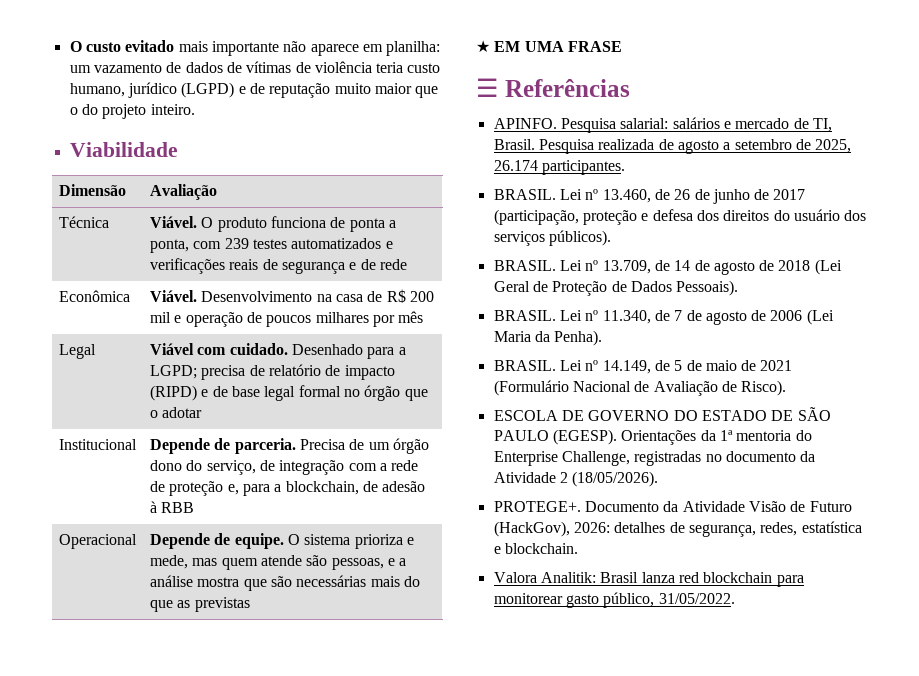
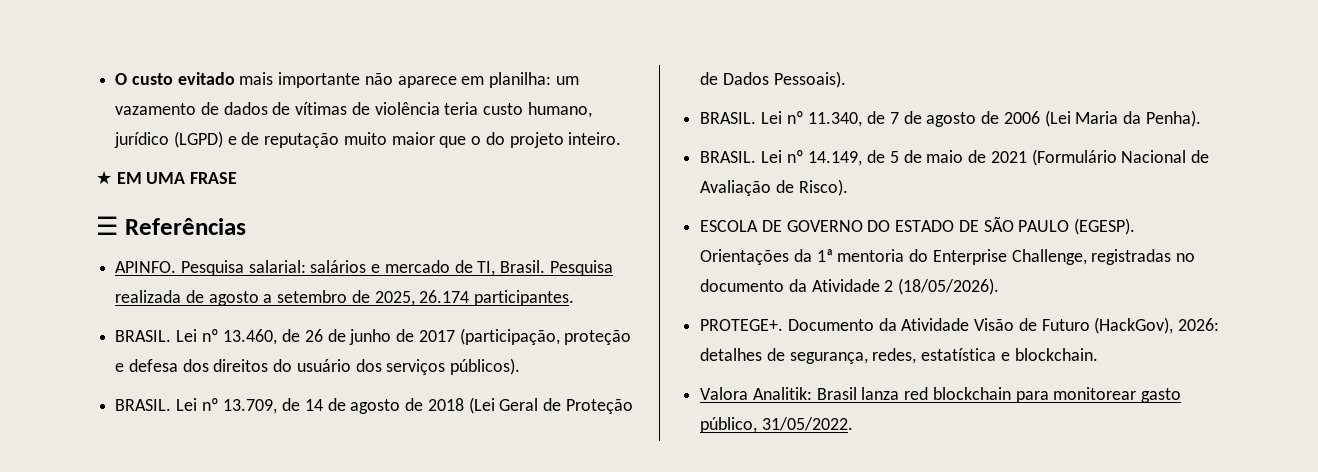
- Viabilidade
- Dimensão | Avaliação
- Técnica | Viável. O produto funciona de ponta a ponta, com 239 testes automatizados e verificações reais de segurança e de rede
- Econômica | Viável. Desenvolvimento na casa de R$ 200 mil e operação de poucos milhares por mês
- Legal | Viável com cuidado. Desenhado para a LGPD; precisa de relatório de impacto (RIPD) e de base legal formal no órgão que o adotar
- Institucional | Depende de parceria. Precisa de um órgão dono do serviço, de integração com a rede de proteção e, para a blockchain, de adesão à RBB
- Operacional | Depende de equipe. O sistema prioriza e mede, mas quem atende são pessoas, e a análise mostra que são necessárias mais do que as previstas

